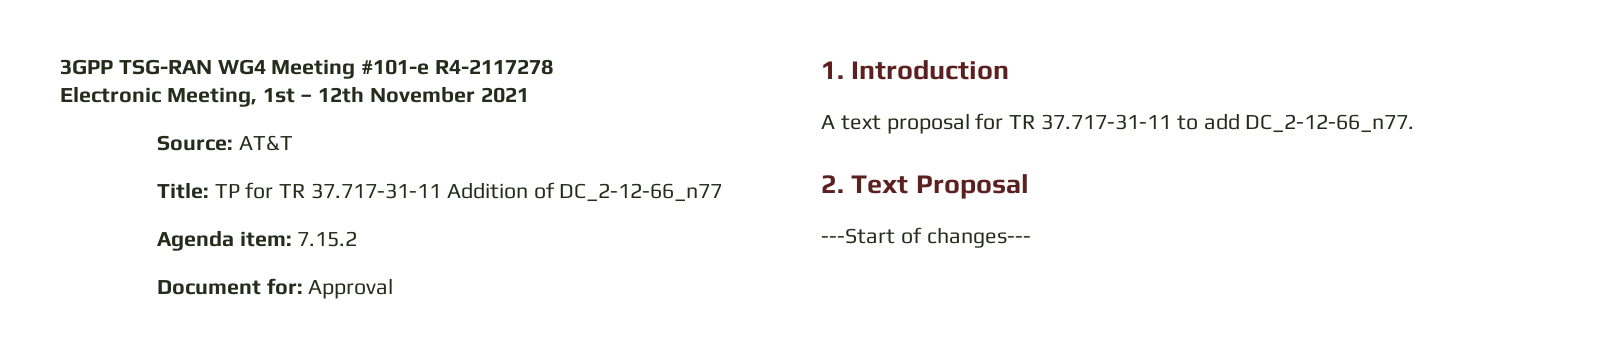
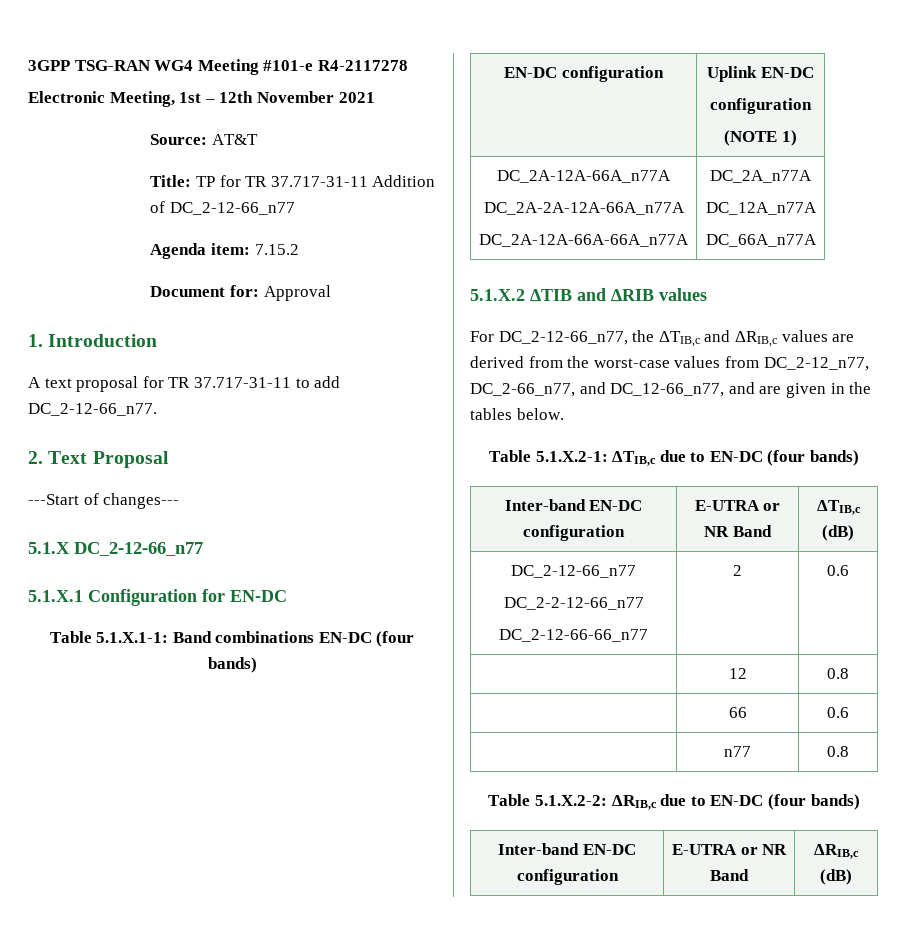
+ 5.1.X DC_2-12-66_n77
+ 5.1.X.1 Configuration for EN-DC
+ Table 5.1.X.1-1: Band combinations EN-DC (four bands)
+ EN-DC configuration | Uplink EN-DC
+ configuration
+ (NOTE 1)
+ DC_2A-12A-66A_n77A
+ DC_2A-2A-12A-66A_n77A
+ DC_2A-12A-66A-66A_n77A | DC_2A_n77A
+ DC_12A_n77A
+ DC_66A_n77A
+ 5.1.X.2 ∆TIB and ∆RIB values
+ For DC_2-12-66_n77, the ΔTIB,c and ΔRIB,c values are derived from the worst-case values from DC_2-12_n77, DC_2-66_n77, and DC_12-66_n77, and are given in the tables below.
+ Table 5.1.X.2-1: ΔTIB,c due to EN-DC (four bands)
+ Inter-band EN-DC configuration | E-UTRA or NR Band | ΔTIB,c (dB)
+ DC_2-12-66_n77
+ DC_2-2-12-66_n77
+ DC_2-12-66-66_n77 | 2 | 0.6
+ | 12 | 0.8
+ | 66 | 0.6
+ | n77 | 0.8
+ Table 5.1.X.2-2: ΔRIB,c due to EN-DC (four bands)
+ Inter-band EN-DC configuration | E-UTRA or NR Band | ΔRIB,c (dB)

